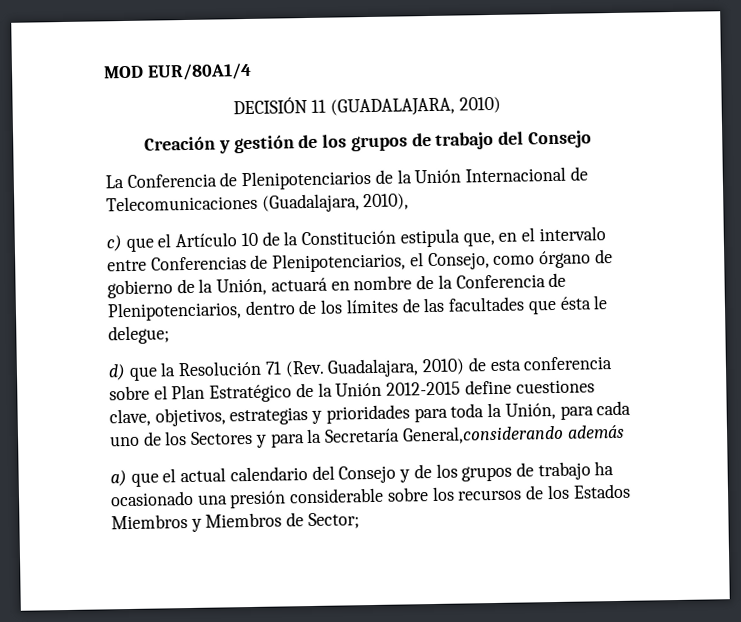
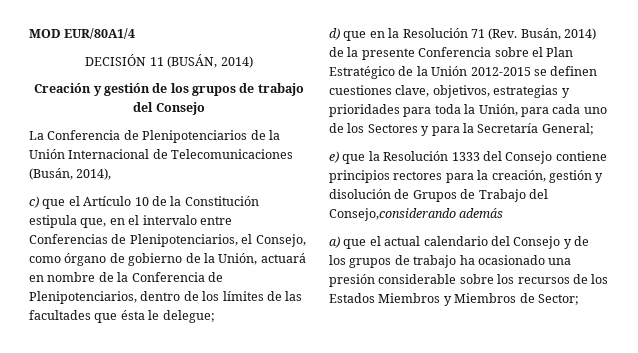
- DECISIÓN 11 (GUADALAJARA, 2010)
+ DECISIÓN 11 (BUSÁN, 2014)
- La Conferencia de Plenipotenciarios de la Unión Internacional de Telecomunicaciones (Guadalajara, 2010),
+ La Conferencia de Plenipotenciarios de la Unión Internacional de Telecomunicaciones (Busán, 2014),
- d) que la Resolución 71 (Rev. Guadalajara, 2010) de esta conferencia sobre el Plan Estratégico de la Unión 2012-2015 define cuestiones clave, objetivos, estrategias y prioridades para toda la Unión, para cada uno de los Sectores y para la Secretaría General,considerando además
+ d) que en la Resolución 71 (Rev. Busán, 2014) de la presente Conferencia sobre el Plan Estratégico de la Unión 2012-2015 se definen cuestiones clave, objetivos, estrategias y prioridades para toda la Unión, para cada uno de los Sectores y para la Secretaría General;
+ e) que la Resolución 1333 del Consejo contiene principios rectores para la creación, gestión y disolución de Grupos de Trabajo del Consejo,considerando además

